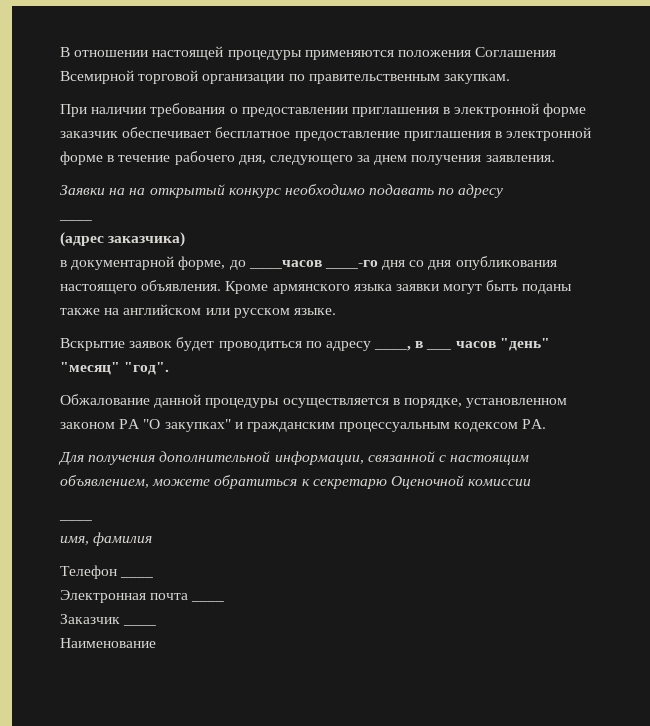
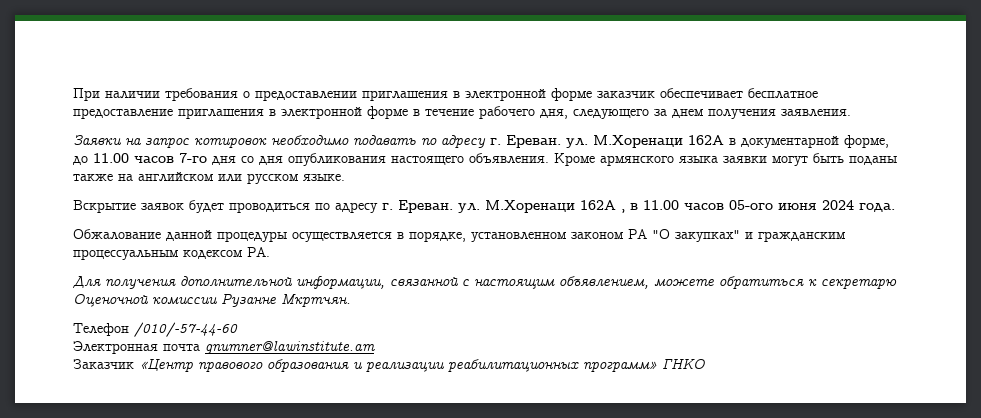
- В отношении настоящей процедуры применяются положения Соглашения Всемирной торговой организации по правительственным закупкам.
- Заявки на на открытый конкурс необходимо подавать по адресу
- ____
- (адрес заказчика)
- в документарной форме, до ____часов ____-го дня со дня опубликования настоящего объявления.
+ Заявки на запрос котировок необходимо подавать по адресу г. Ереван. ул. М.Хоренаци 162А в документарной форме, до 11.00 часов 7-го дня со дня опубликования настоящего объявления.
- Вскрытие заявок будет проводиться по адресу ____, в ___ часов "день" "месяц" "год".
+ Вскрытие заявок будет проводиться по адресу г. Ереван. ул. М.Хоренаци 162А , в 11.00 часов 05-ого июня 2024 года.
- Для получения дополнительной информации, связанной с настоящим объявлением, можете обратиться к секретарю Оценочной комиссии
- ____
- имя, фамилия
+ Для получения дополнительной информации, связанной с настоящим объявлением, можете обратиться к секретарю Оценочной комиссии Рузанне Мкртчян.
- Телефон ____
+ Телефон /010/-57-44-60
- Электронная почта ____
+ Электронная почта gnumner@lawinstitute.am
- Заказчик ____
- Наименование
+ Заказчик «Центр правового образования и реализации реабилитационных программ» ГНКО

